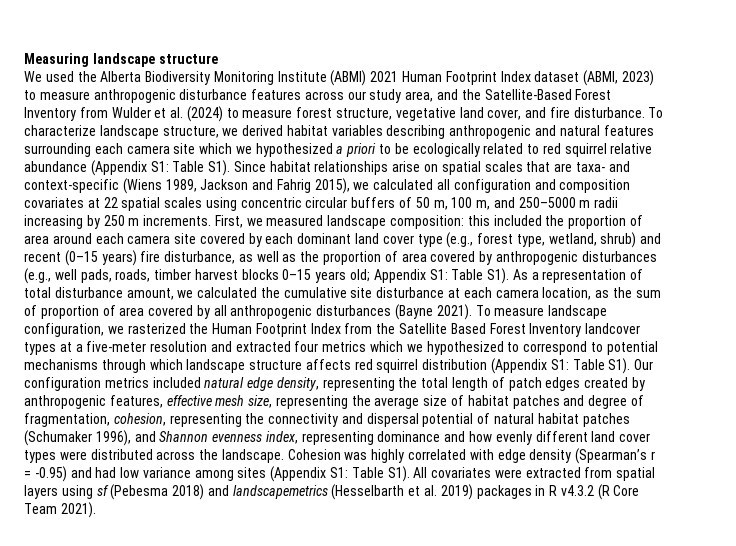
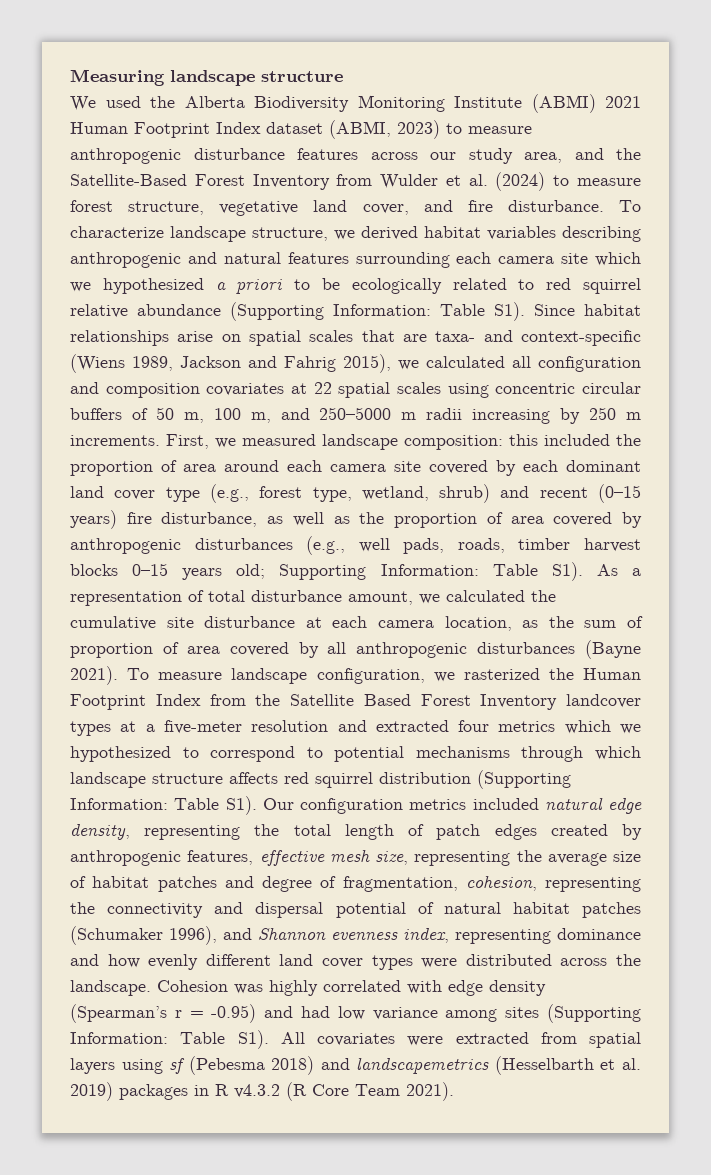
- To characterize landscape structure, we derived habitat variables describing anthropogenic and natural features surrounding each camera site which we hypothesized a priori to be ecologically related to red squirrel relative abundance (Appendix S1:
+ To characterize landscape structure, we derived habitat variables describing anthropogenic and natural features surrounding each camera site which we hypothesized a priori to be ecologically related to red squirrel relative abundance (Supporting Information:
- Appendix S1:
+ Supporting Information:
- To measure landscape configuration, we rasterized the Human Footprint Index from the Satellite Based Forest Inventory landcover types at a five-meter resolution and extracted four metrics which we hypothesized to correspond to potential mechanisms through which landscape structure affects red squirrel distribution (Appendix S1:
+ To measure landscape configuration, we rasterized the Human Footprint Index from the Satellite Based Forest Inventory landcover types at a five-meter resolution and extracted four metrics which we hypothesized to correspond to potential mechanisms through which landscape structure affects red squirrel distribution (Supporting Information:
- Cohesion was highly correlated with edge density (Spearman’s r = -0.95) and had low variance among sites (Appendix S1: Table S1). All covariates were extracted from spatial layers using sf (Pebesma 2018) and landscapemetrics (Hesselbarth et al. 2019) packages in R v4.3.2 (R Core Team 2021).
+ Cohesion was highly correlated with edge density (Spearman’s r = -0.95) and had low variance among sites (Supporting Information: Table S1). All covariates were extracted from spatial layers using sf (Pebesma 2018) and landscapemetrics (Hesselbarth et al. 2019) packages in R v4.3.2 (R Core Team 2021).

